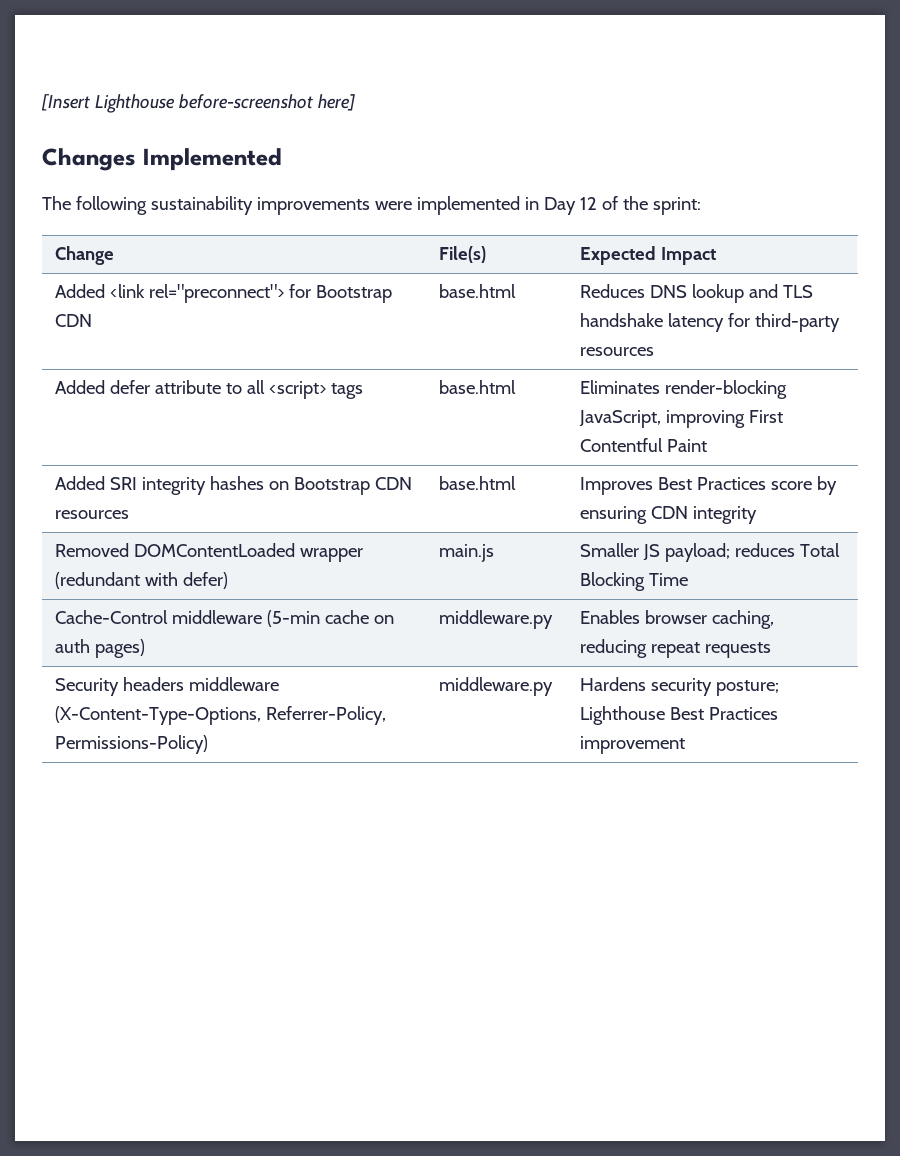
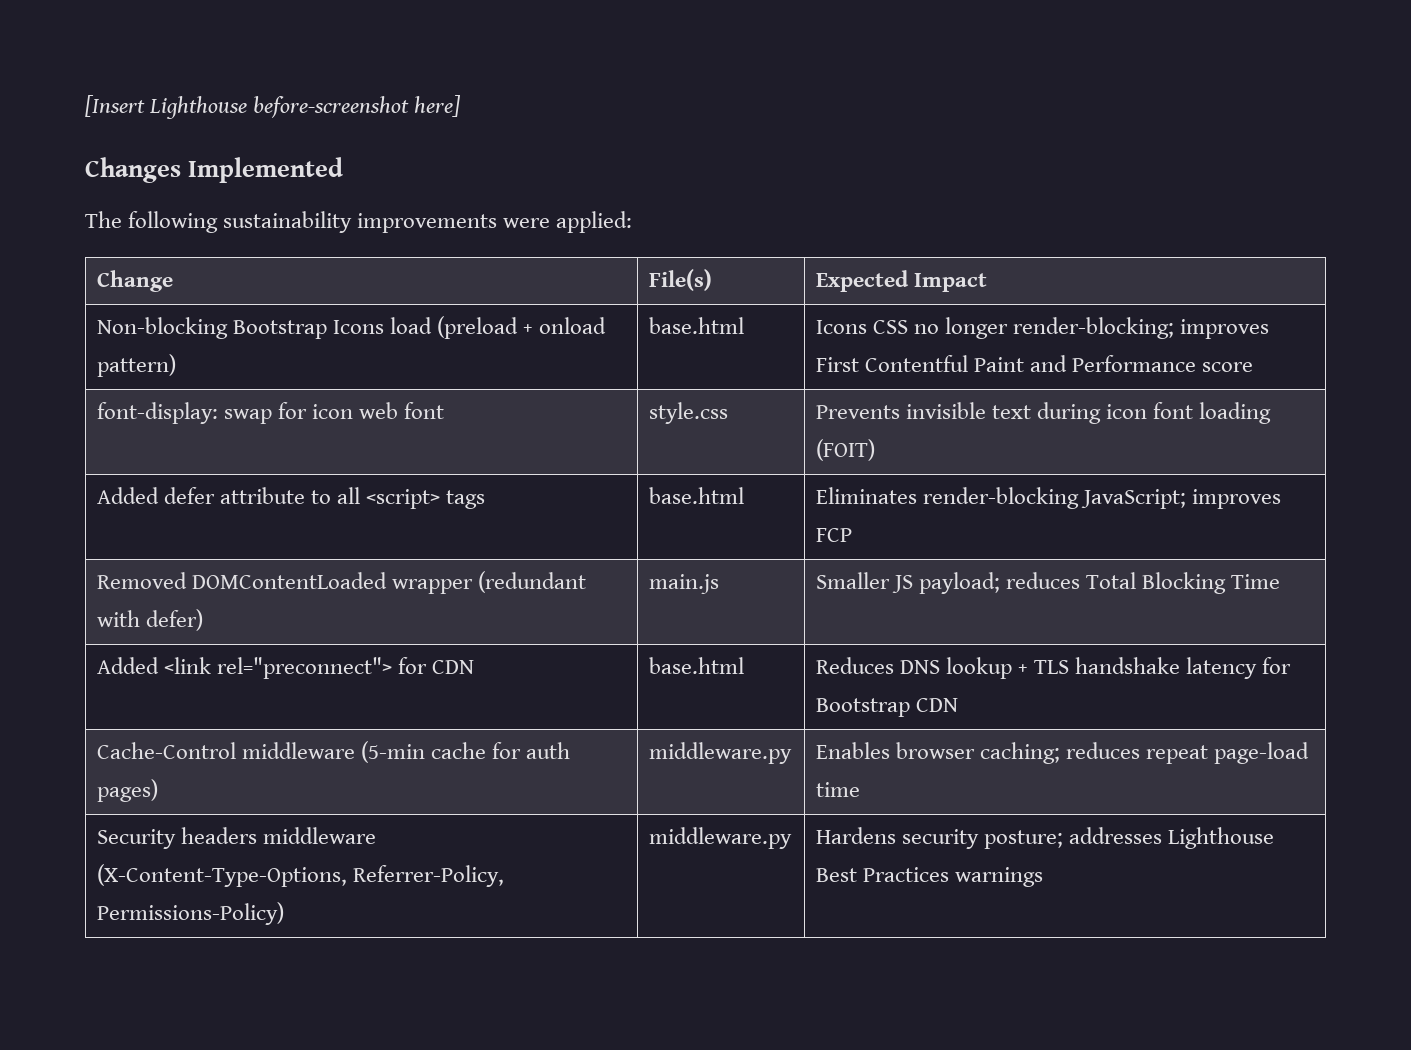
- The following sustainability improvements were implemented in Day 12 of the sprint:
+ The following sustainability improvements were applied:
  Change | File(s) | Expected Impact
- Added <link rel="preconnect"> for Bootstrap CDN | base.html | Reduces DNS lookup and TLS handshake latency for third-party resources
+ Non-blocking Bootstrap Icons load (preload + onload pattern) | base.html | Icons CSS no longer render-blocking; improves First Contentful Paint and Performance score
+ font-display: swap for icon web font | style.css | Prevents invisible text during icon font loading (FOIT)
- Added defer attribute to all <script> tags | base.html | Eliminates render-blocking JavaScript, improving First Contentful Paint
- Added SRI integrity hashes on Bootstrap CDN resources | base.html | Improves Best Practices score by ensuring CDN integrity
+ Added defer attribute to all <script> tags | base.html | Eliminates render-blocking JavaScript; improves FCP
+ Added <link rel="preconnect"> for CDN | base.html | Reduces DNS lookup + TLS handshake latency for Bootstrap CDN
- Cache-Control middleware (5-min cache on auth pages) | middleware.py | Enables browser caching, reducing repeat requests
+ Cache-Control middleware (5-min cache for auth pages) | middleware.py | Enables browser caching; reduces repeat page-load time
- Security headers middleware (X-Content-Type-Options, Referrer-Policy, Permissions-Policy) | middleware.py | Hardens security posture; Lighthouse Best Practices improvement
+ Security headers middleware (X-Content-Type-Options, Referrer-Policy, Permissions-Policy) | middleware.py | Hardens security posture; addresses Lighthouse Best Practices warnings

